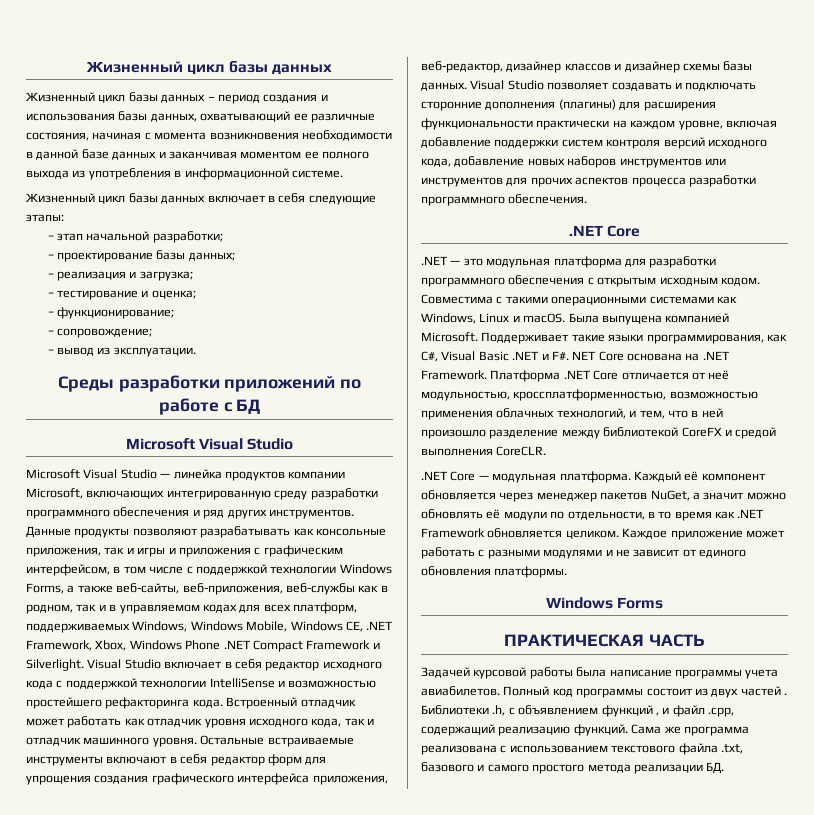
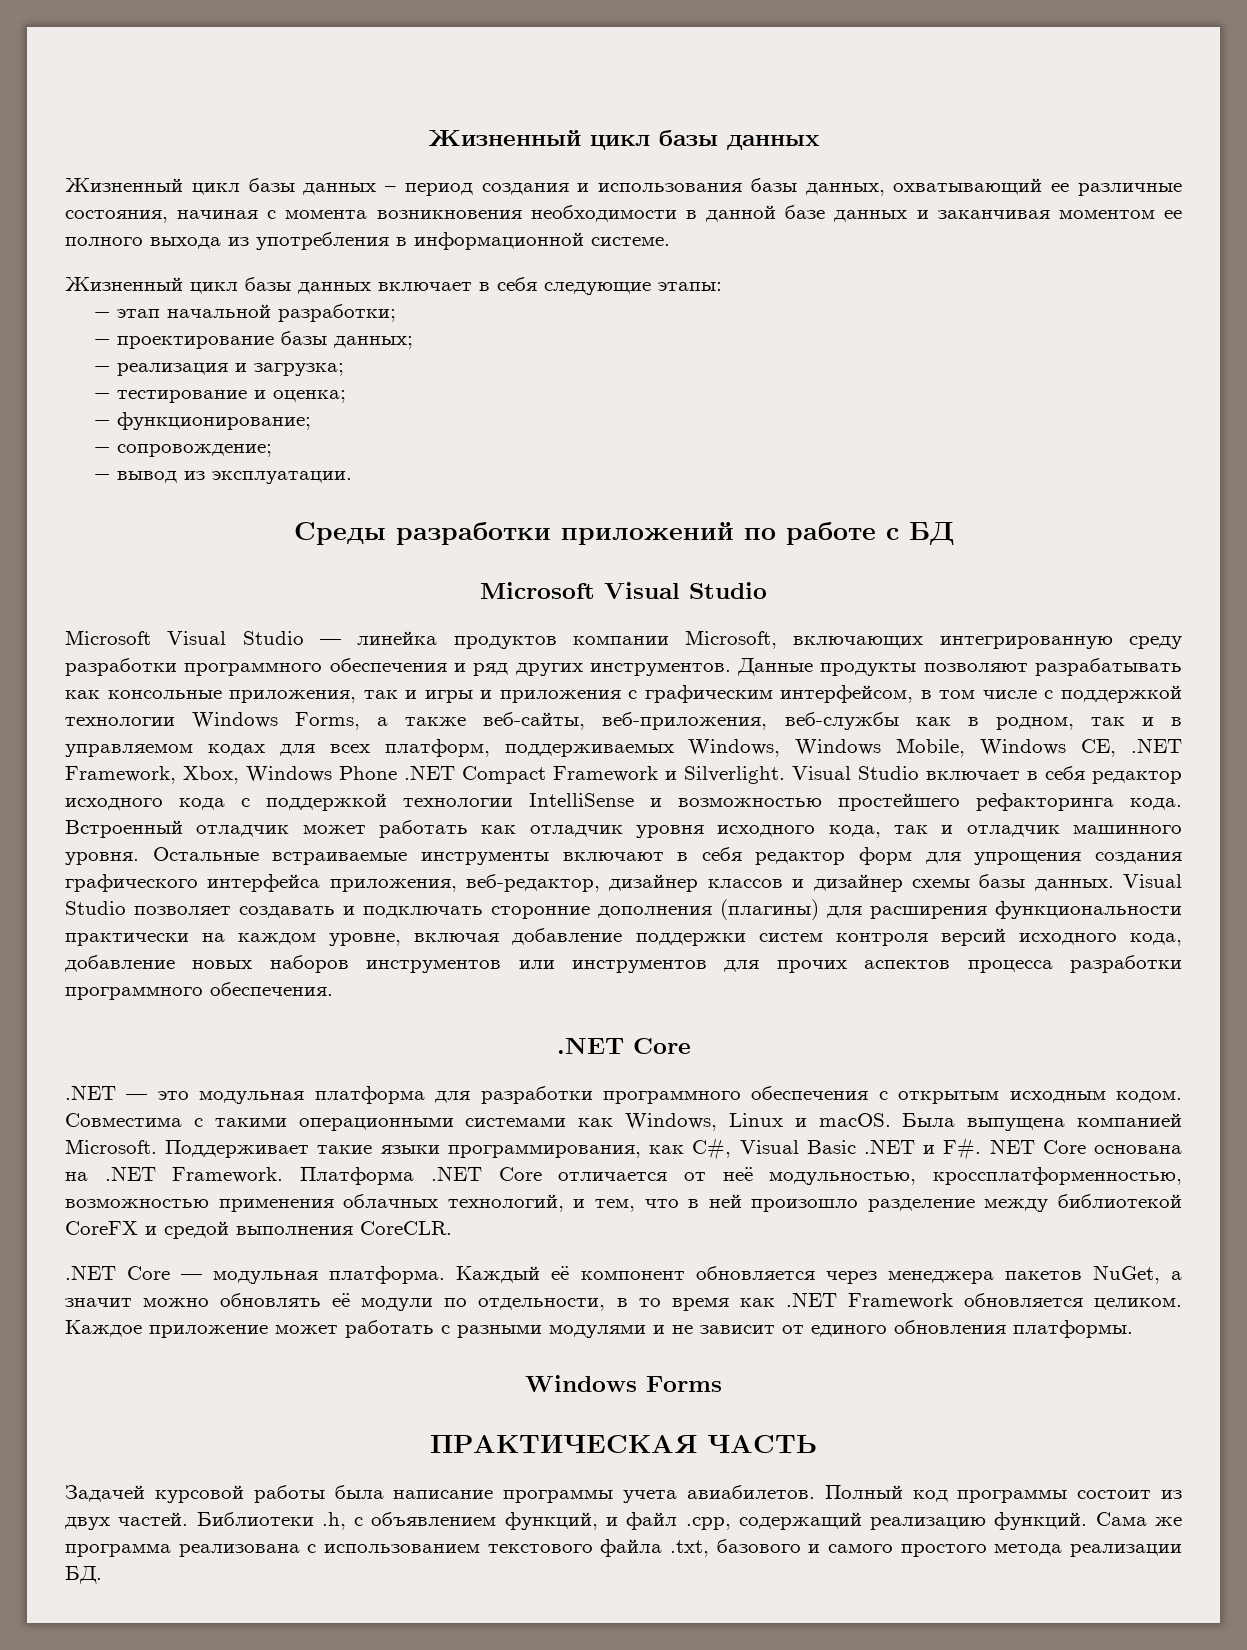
- Каждый её компонент обновляется через менеджер пакетов NuGet, а значит можно обновлять её модули по отдельности, в то время как .NET Framework обновляется целиком.
+ Каждый её компонент обновляется через менеджера пакетов NuGet, а значит можно обновлять её модули по отдельности, в то время как .NET Framework обновляется целиком.
- Полный код программы состоит из двух частей .
+ Полный код программы состоит из двух частей.
- Библиотеки .h, с объявлением функций , и файл .срр, содержащий реализацию функций.
+ Библиотеки .h, с объявлением функций, и файл .срр, содержащий реализацию функций.

